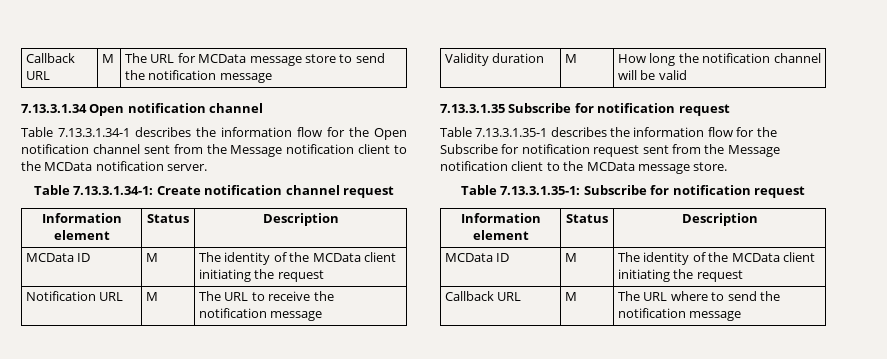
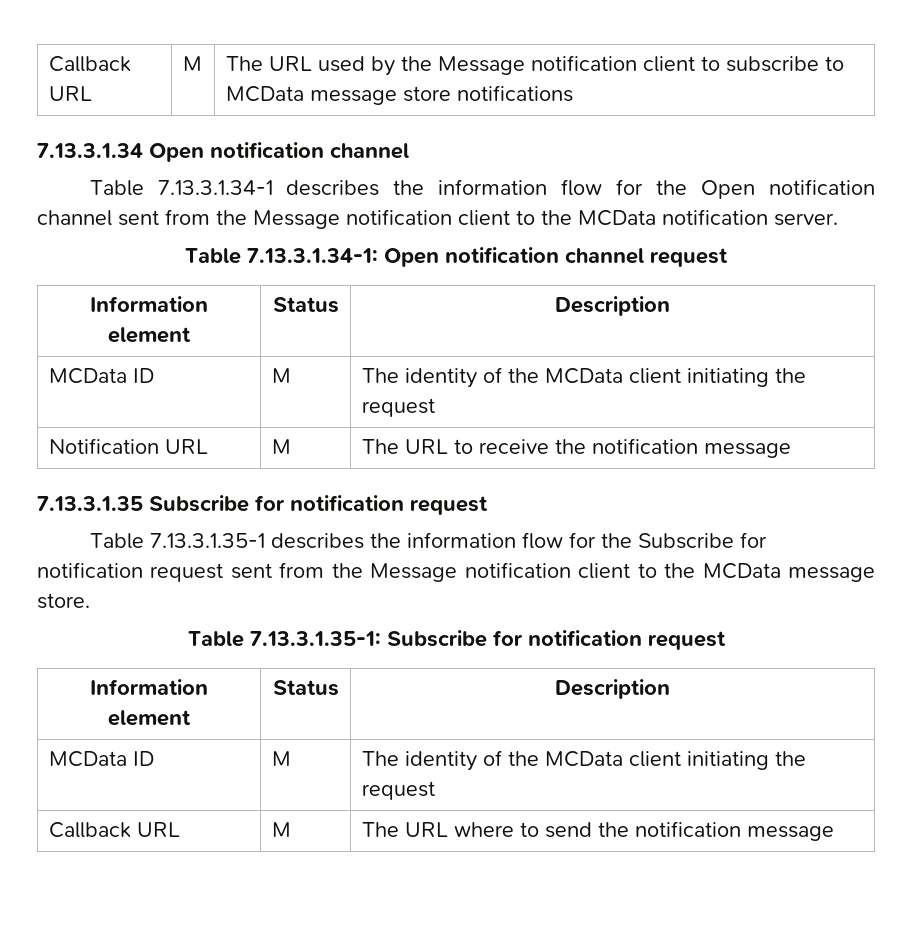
- Callback URL | M | The URL for MCData message store to send the notification message
+ Callback URL | M | The URL used by the Message notification client to subscribe to MCData message store notifications
- Table 7.13.3.1.34-1: Create notification channel request
+ Table 7.13.3.1.34-1: Open notification channel request
- Validity duration | M | How long the notification channel will be valid

